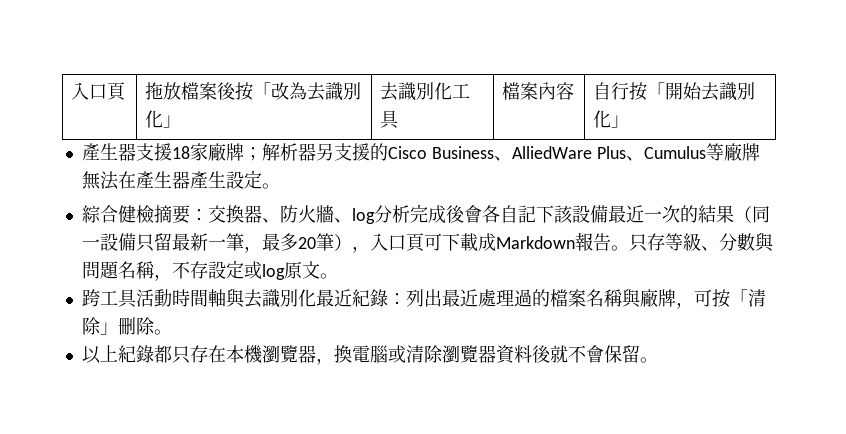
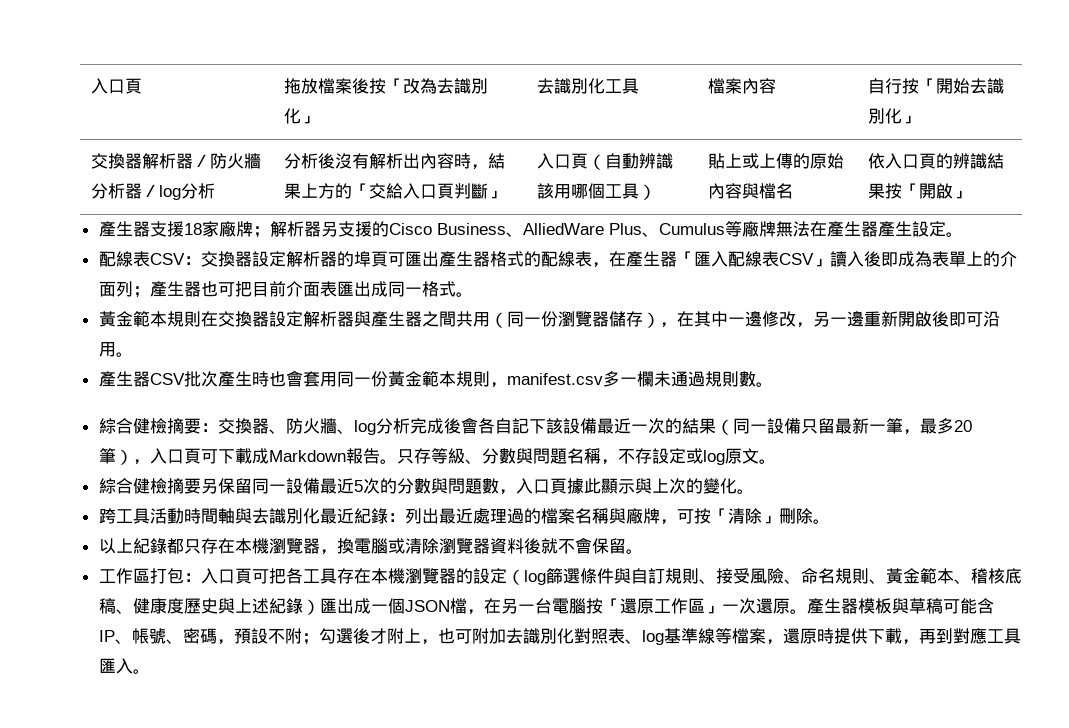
+ 交換器解析器／防火牆分析器／log分析 | 分析後沒有解析出內容時，結果上方的「交給入口頁判斷」 | 入口頁（自動辨識該用哪個工具） | 貼上或上傳的原始內容與檔名 | 依入口頁的辨識結果按「開啟」
+ 配線表CSV：交換器設定解析器的埠頁可匯出產生器格式的配線表，在產生器「匯入配線表CSV」讀入後即成為表單上的介面列；產生器也可把目前介面表匯出成同一格式。
+ 黃金範本規則在交換器設定解析器與產生器之間共用（同一份瀏覽器儲存），在其中一邊修改，另一邊重新開啟後即可沿用。
+ 產生器CSV批次產生時也會套用同一份黃金範本規則，manifest.csv多一欄未通過規則數。
+ 綜合健檢摘要另保留同一設備最近5次的分數與問題數，入口頁據此顯示與上次的變化。
+ 工作區打包：入口頁可把各工具存在本機瀏覽器的設定（log篩選條件與自訂規則、接受風險、命名規則、黃金範本、稽核底稿、健康度歷史與上述紀錄）匯出成一個JSON檔，在另一台電腦按「還原工作區」一次還原。產生器模板與草稿可能含IP、帳號、密碼，預設不附；勾選後才附上，也可附加去識別化對照表、log基準線等檔案，還原時提供下載，再到對應工具匯入。

